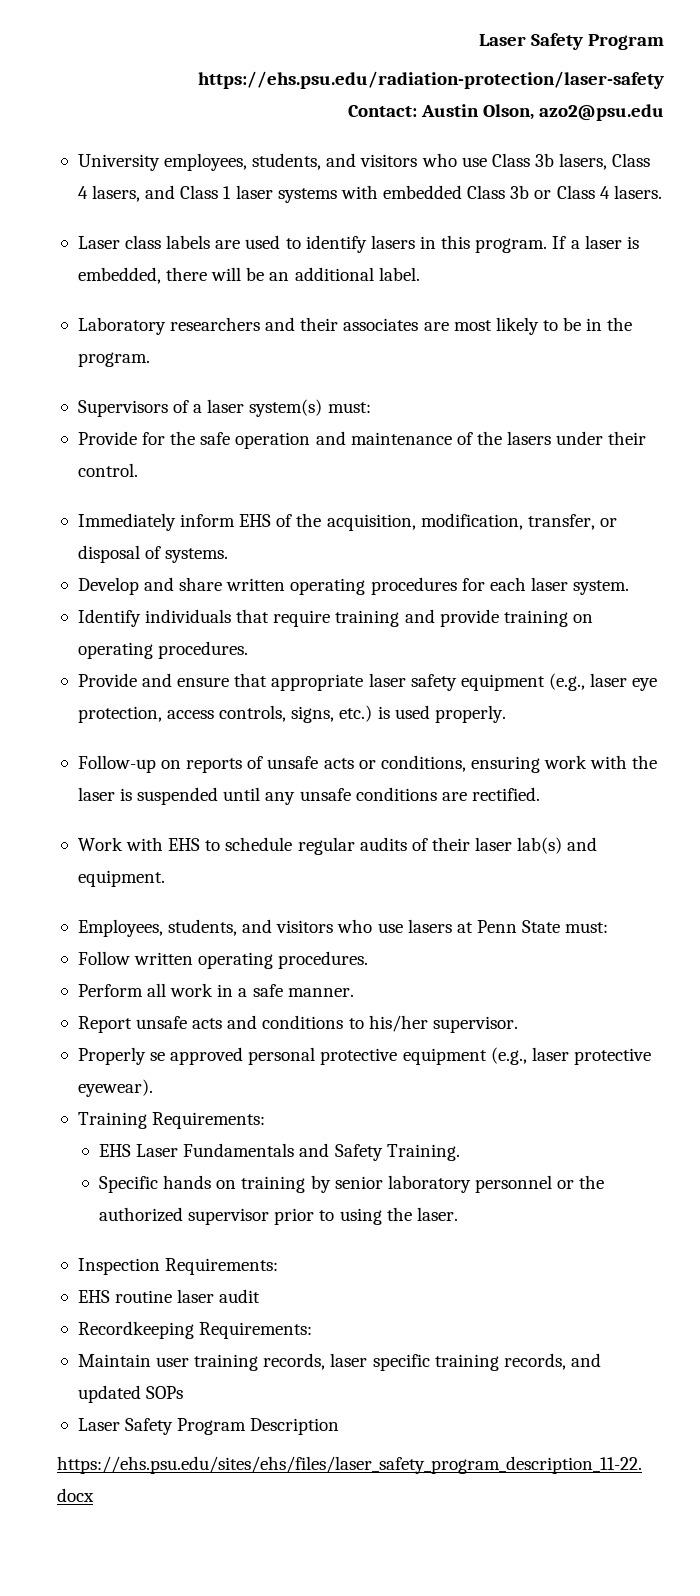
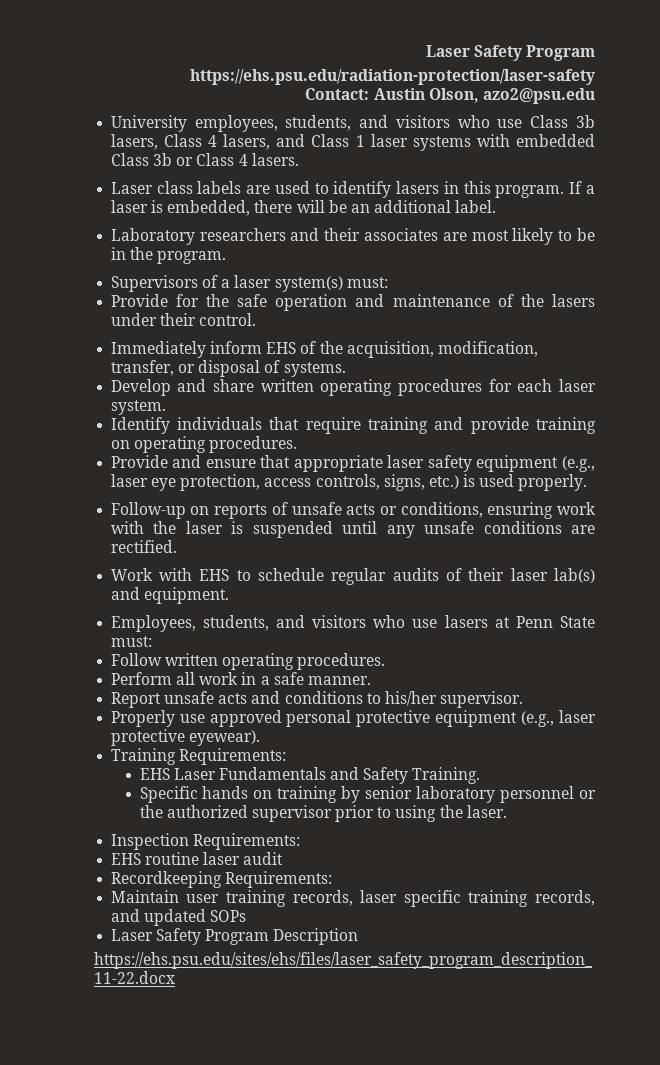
- Properly se approved personal protective equipment (e.g., laser protective eyewear).
+ Properly use approved personal protective equipment (e.g., laser protective eyewear).

